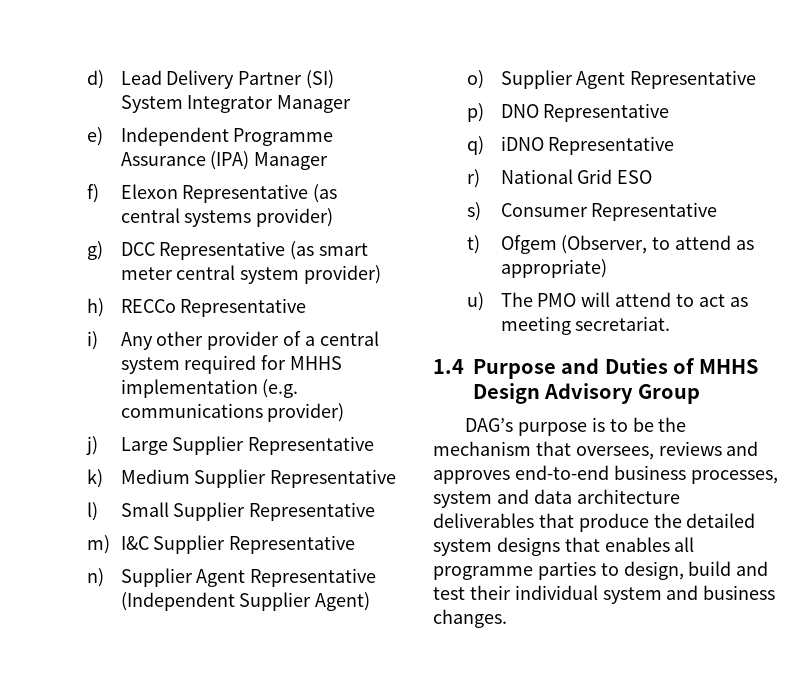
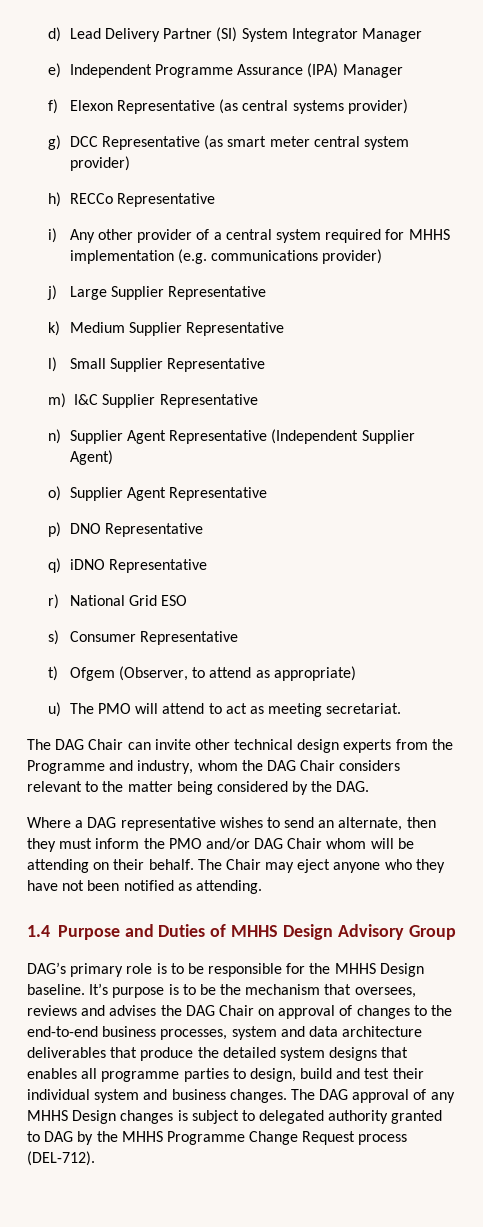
+ The DAG Chair can invite other technical design experts from the Programme and industry, whom the DAG Chair considers relevant to the matter being considered by the DAG.
+ Where a DAG representative wishes to send an alternate, then they must inform the PMO and/or DAG Chair whom will be attending on their behalf. The Chair may eject anyone who they have not been notified as attending.
- DAG’s purpose is to be the mechanism that oversees, reviews and approves end-to-end business processes, system and data architecture deliverables that produce the detailed system designs that enables all programme parties to design, build and test their individual system and business changes.
+ DAG’s primary role is to be responsible for the MHHS Design baseline. It’s purpose is to be the mechanism that oversees, reviews and advises the DAG Chair on approval of changes to the end-to-end business processes, system and data architecture deliverables that produce the detailed system designs that enables all programme parties to design, build and test their individual system and business changes.
+ The DAG approval of any MHHS Design changes is subject to delegated authority granted to DAG by the MHHS Programme Change Request process (DEL-712).

